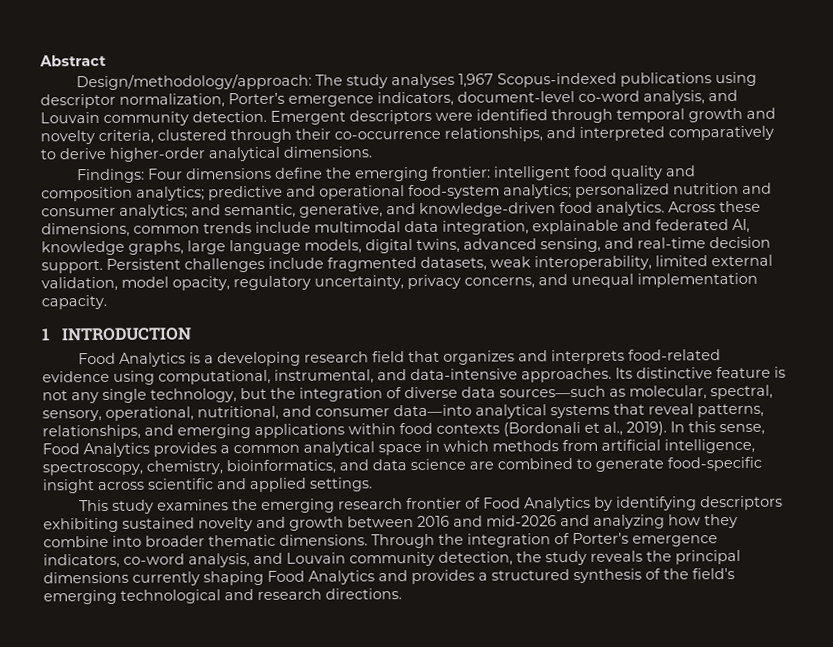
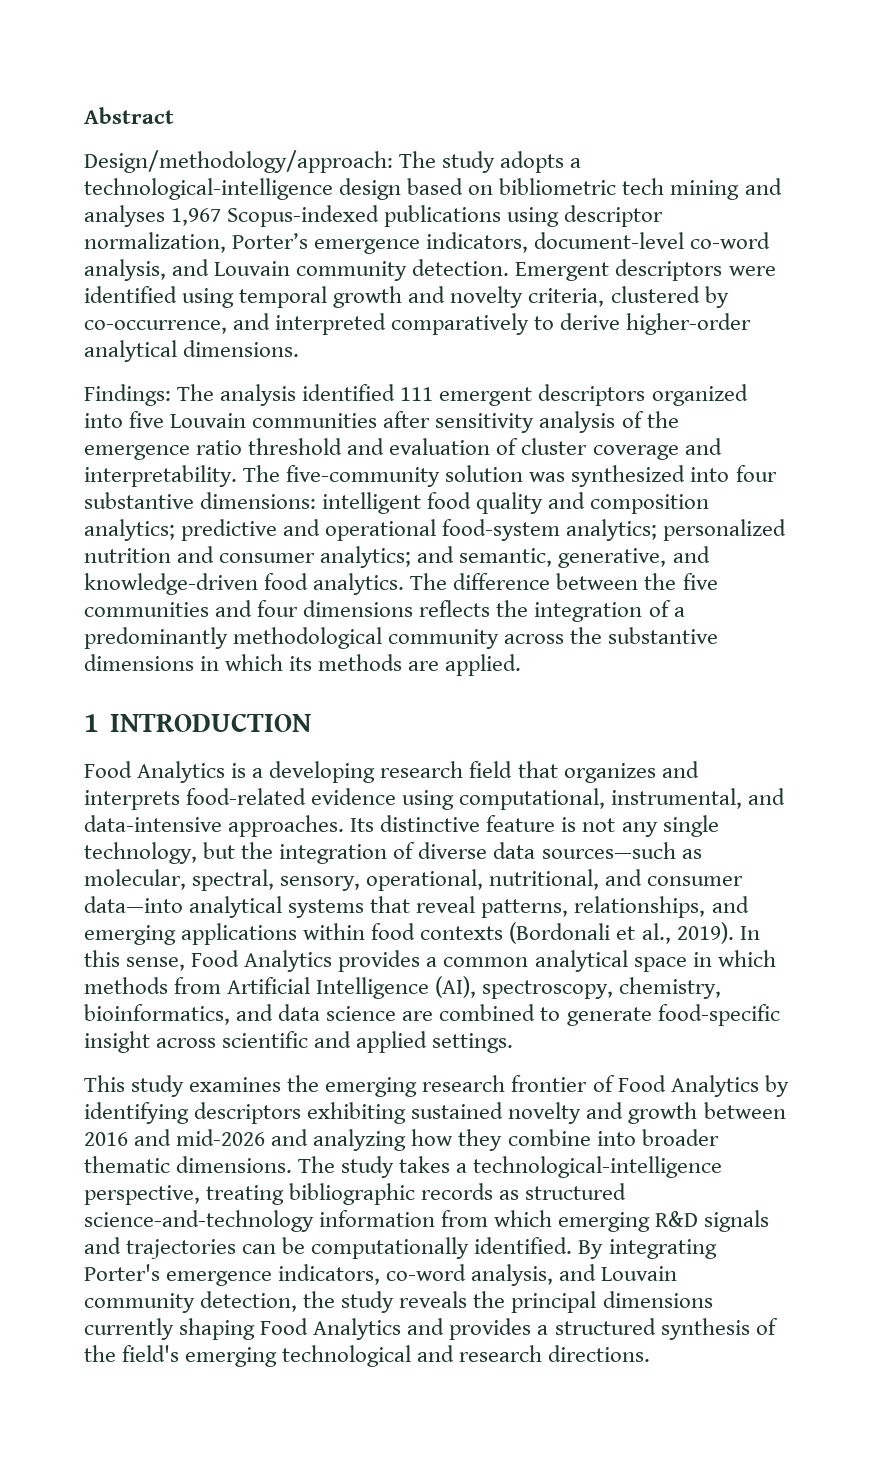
- Design/methodology/approach: The study analyses 1,967 Scopus-indexed publications using descriptor normalization, Porter’s emergence indicators, document-level co-word analysis, and Louvain community detection.
+ Design/methodology/approach: The study adopts a technological-intelligence design based on bibliometric tech mining and analyses 1,967 Scopus-indexed publications using descriptor normalization, Porter’s emergence indicators, document-level co-word analysis, and Louvain community detection.
- Emergent descriptors were identified through temporal growth and novelty criteria, clustered through their co-occurrence relationships, and interpreted comparatively to derive higher-order analytical dimensions.
+ Emergent descriptors were identified using temporal growth and novelty criteria, clustered by co-occurrence, and interpreted comparatively to derive higher-order analytical dimensions.
- Findings: Four dimensions define the emerging frontier: intelligent food quality and composition analytics; predictive and operational food-system analytics; personalized nutrition and consumer analytics; and semantic, generative, and knowledge-driven food analytics.
+ Findings: The analysis identified 111 emergent descriptors organized into five Louvain communities after sensitivity analysis of the emergence ratio threshold and evaluation of cluster coverage and interpretability. The five-community solution was synthesized into four substantive dimensions: intelligent food quality and composition analytics; predictive and operational food-system analytics; personalized nutrition and consumer analytics; and semantic, generative, and knowledge-driven food analytics.
- Across these dimensions, common trends include multimodal data integration, explainable and federated AI, knowledge graphs, large language models, digital twins, advanced sensing, and real-time decision support. Persistent challenges include fragmented datasets, weak interoperability, limited external validation, model opacity, regulatory uncertainty, privacy concerns, and unequal implementation capacity.
+ The difference between the five communities and four dimensions reflects the integration of a predominantly methodological community across the substantive dimensions in which its methods are applied.
- In this sense, Food Analytics provides a common analytical space in which methods from artificial intelligence, spectroscopy, chemistry, bioinformatics, and data science are combined to generate food-specific insight across scientific and applied settings.
+ In this sense, Food Analytics provides a common analytical space in which methods from Artificial Intelligence (AI), spectroscopy, chemistry, bioinformatics, and data science are combined to generate food-specific insight across scientific and applied settings.
- Through the integration of Porter's emergence indicators, co-word analysis, and Louvain community detection, the study reveals the principal dimensions currently shaping Food Analytics and provides a structured synthesis of the field's emerging technological and research directions.
+ The study takes a technological-intelligence perspective, treating bibliographic records as structured science-and-technology information from which emerging R&D signals and trajectories can be computationally identified. By integrating Porter's emergence indicators, co-word analysis, and Louvain community detection, the study reveals the principal dimensions currently shaping Food Analytics and provides a structured synthesis of the field's emerging technological and research directions.

